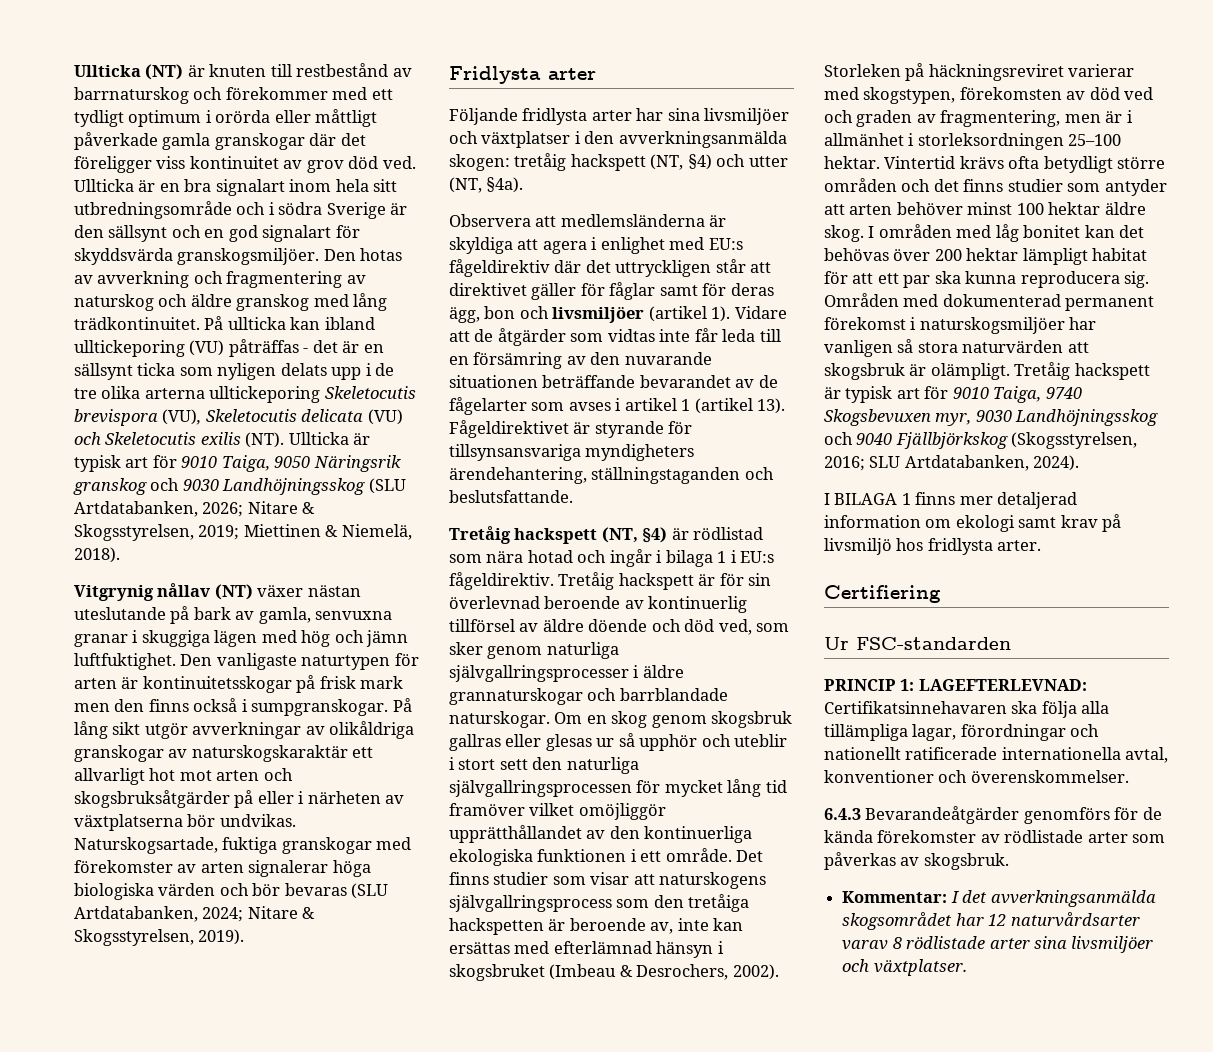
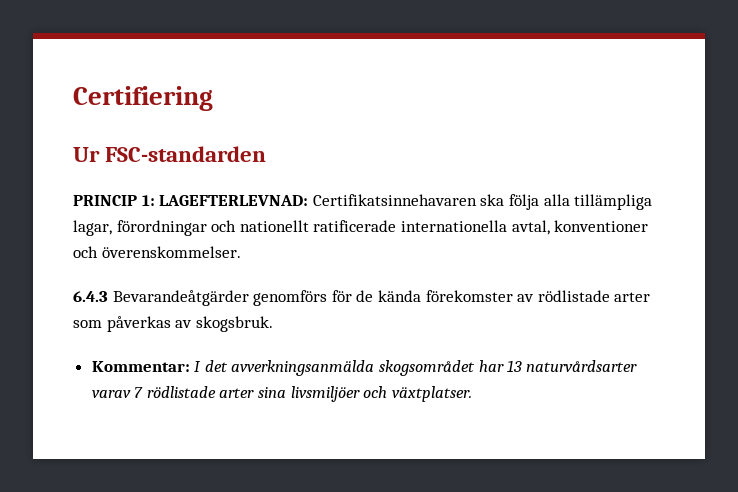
- Ullticka (NT) är knuten till restbestånd av barrnaturskog och förekommer med ett tydligt optimum i orörda eller måttligt påverkade gamla granskogar där det föreligger viss kontinuitet av grov död ved. Ullticka är en bra signalart inom hela sitt utbredningsområde och i södra Sverige är den sällsynt och en god signalart för skyddsvärda granskogsmiljöer. Den hotas av avverkning och fragmentering av naturskog och äldre granskog med lång trädkontinuitet. På ullticka kan ibland ulltickeporing (VU) påträffas - det är en sällsynt ticka som nyligen delats upp i de tre olika arterna ulltickeporing Skeletocutis brevispora (VU), Skeletocutis delicata (VU) och Skeletocutis exilis (NT). Ullticka är typisk art för 9010 Taiga, 9050 Näringsrik granskog och 9030 Landhöjningsskog (SLU Artdatabanken, 2026; Nitare & Skogsstyrelsen, 2019; Miettinen & Niemelä, 2018).
- Vitgrynig nållav (NT) växer nästan uteslutande på bark av gamla, senvuxna granar i skuggiga lägen med hög och jämn luftfuktighet. Den vanligaste naturtypen för arten är kontinuitetsskogar på frisk mark men den finns också i sumpgranskogar. På lång sikt utgör avverkningar av olikåldriga granskogar av naturskogskaraktär ett allvarligt hot mot arten och skogsbruksåtgärder på eller i närheten av växtplatserna bör undvikas. Naturskogsartade, fuktiga granskogar med förekomster av arten signalerar höga biologiska värden och bör bevaras (SLU Artdatabanken, 2024; Nitare & Skogsstyrelsen, 2019).
- Fridlysta arter
- Följande fridlysta arter har sina livsmiljöer och växtplatser i den avverkningsanmälda skogen: tretåig hackspett (NT, §4) och utter (NT, §4a).
- Observera att medlemsländerna är skyldiga att agera i enlighet med EU:s fågeldirektiv där det uttryckligen står att direktivet gäller för fåglar samt för deras ägg, bon och livsmiljöer (artikel 1). Vidare att de åtgärder som vidtas inte får leda till en försämring av den nuvarande situationen beträffande bevarandet av de fågelarter som avses i artikel 1 (artikel 13). Fågeldirektivet är styrande för tillsynsansvariga myndigheters ärendehantering, ställningstaganden och beslutsfattande.
- Tretåig hackspett (NT, §4) är rödlistad som nära hotad och ingår i bilaga 1 i EU:s fågeldirektiv. Tretåig hackspett är för sin överlevnad beroende av kontinuerlig tillförsel av äldre döende och död ved, som sker genom naturliga självgallringsprocesser i äldre grannaturskogar och barrblandade naturskogar. Om en skog genom skogsbruk gallras eller glesas ur så upphör och uteblir i stort sett den naturliga självgallringsprocessen för mycket lång tid framöver vilket omöjliggör upprätthållandet av den kontinuerliga ekologiska funktionen i ett område. Det finns studier som visar att naturskogens självgallringsprocess som den tretåiga hackspetten är beroende av, inte kan ersättas med efterlämnad hänsyn i skogsbruket (Imbeau & Desrochers, 2002). Storleken på häckningsreviret varierar med skogstypen, förekomsten av död ved och graden av fragmentering, men är i allmänhet i storleksordningen 25–100 hektar. Vintertid krävs ofta betydligt större områden och det finns studier som antyder att arten behöver minst 100 hektar äldre skog. I områden med låg bonitet kan det behövas över 200 hektar lämpligt habitat för att ett par ska kunna reproducera sig. Områden med dokumenterad permanent förekomst i naturskogsmiljöer har vanligen så stora naturvärden att skogsbruk är olämpligt. Tretåig hackspett är typisk art för 9010 Taiga, 9740 Skogsbevuxen myr, 9030 Landhöjningsskog och 9040 Fjällbjörkskog (Skogsstyrelsen, 2016; SLU Artdatabanken, 2024).
- I BILAGA 1 finns mer detaljerad information om ekologi samt krav på livsmiljö hos fridlysta arter.
- Kommentar: I det avverkningsanmälda skogsområdet har 12 naturvårdsarter varav 8 rödlistade arter sina livsmiljöer och växtplatser.
+ Kommentar: I det avverkningsanmälda skogsområdet har 13 naturvårdsarter varav 7 rödlistade arter sina livsmiljöer och växtplatser.

